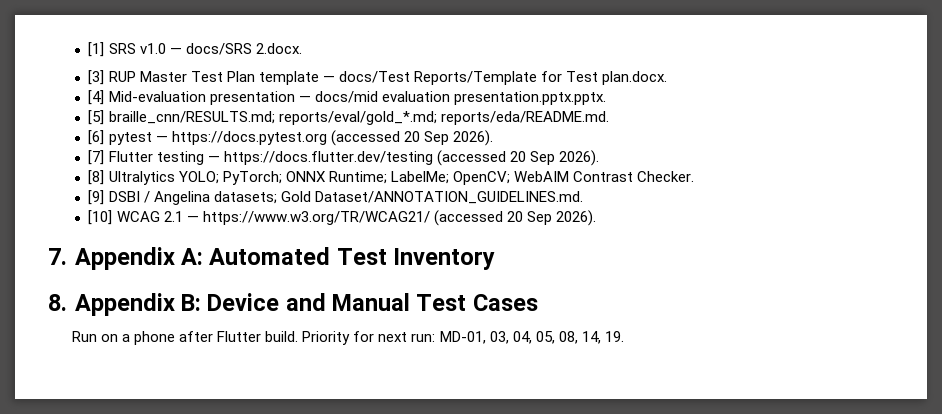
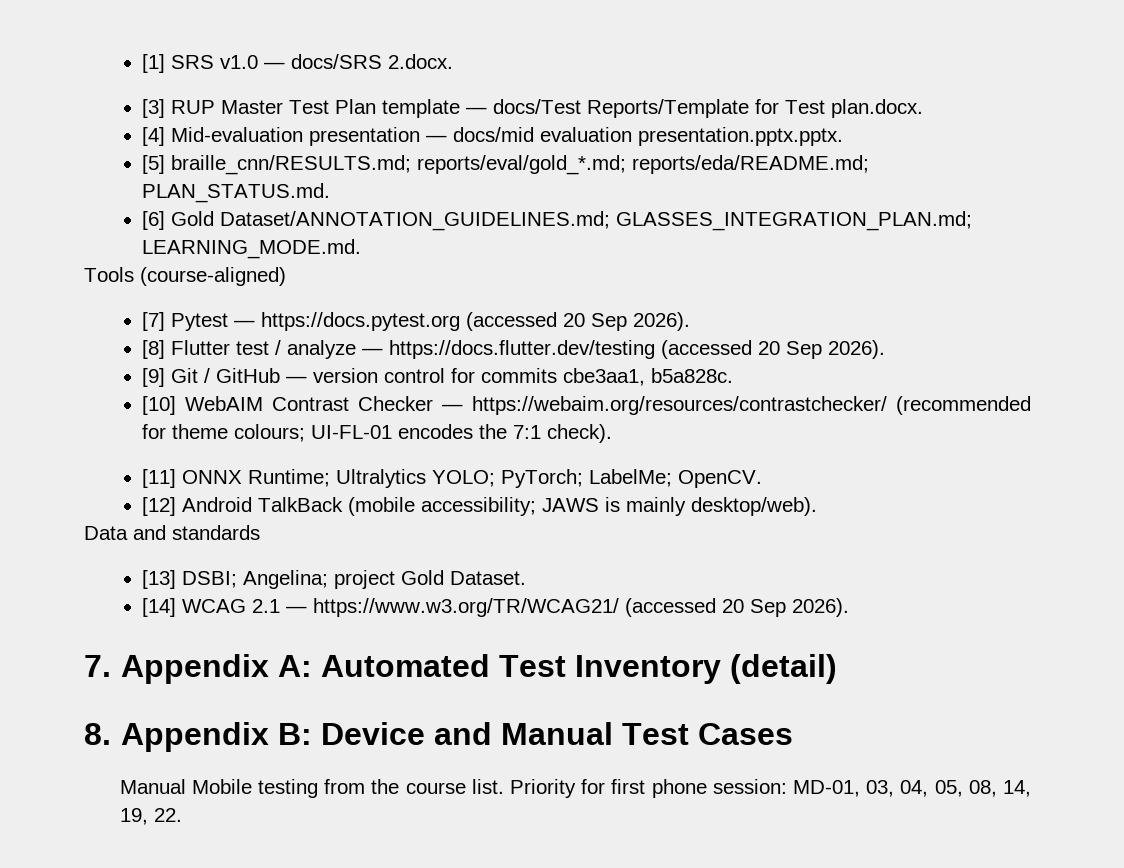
- [5] braille_cnn/RESULTS.md; reports/eval/gold_*.md; reports/eda/README.md.
+ [5] braille_cnn/RESULTS.md; reports/eval/gold_*.md; reports/eda/README.md; PLAN_STATUS.md.
- [6] pytest — https://docs.pytest.org (accessed 20 Sep 2026).
+ [6] Gold Dataset/ANNOTATION_GUIDELINES.md; GLASSES_INTEGRATION_PLAN.md; LEARNING_MODE.md.
+ Tools (course-aligned)
+ [7] Pytest — https://docs.pytest.org (accessed 20 Sep 2026).
- [7] Flutter testing — https://docs.flutter.dev/testing (accessed 20 Sep 2026).
+ [8] Flutter test / analyze — https://docs.flutter.dev/testing (accessed 20 Sep 2026).
- [8] Ultralytics YOLO; PyTorch; ONNX Runtime; LabelMe; OpenCV; WebAIM Contrast Checker.
- [9] DSBI / Angelina datasets; Gold Dataset/ANNOTATION_GUIDELINES.md.
- [10] WCAG 2.1 — https://www.w3.org/TR/WCAG21/ (accessed 20 Sep 2026).
+ [9] Git / GitHub — version control for commits cbe3aa1, b5a828c.
+ [10] WebAIM Contrast Checker — https://webaim.org/resources/contrastchecker/ (recommended for theme colours; UI-FL-01 encodes the 7:1 check).
+ [11] ONNX Runtime; Ultralytics YOLO; PyTorch; LabelMe; OpenCV.
+ [12] Android TalkBack (mobile accessibility; JAWS is mainly desktop/web).
+ Data and standards
+ [13] DSBI; Angelina; project Gold Dataset.
+ [14] WCAG 2.1 — https://www.w3.org/TR/WCAG21/ (accessed 20 Sep 2026).
- 7. Appendix A: Automated Test Inventory
+ 7. Appendix A: Automated Test Inventory (detail)
- Run on a phone after Flutter build. Priority for next run: MD-01, 03, 04, 05, 08, 14, 19.
+ Manual Mobile testing from the course list. Priority for first phone session: MD-01, 03, 04, 05, 08, 14, 19, 22.

